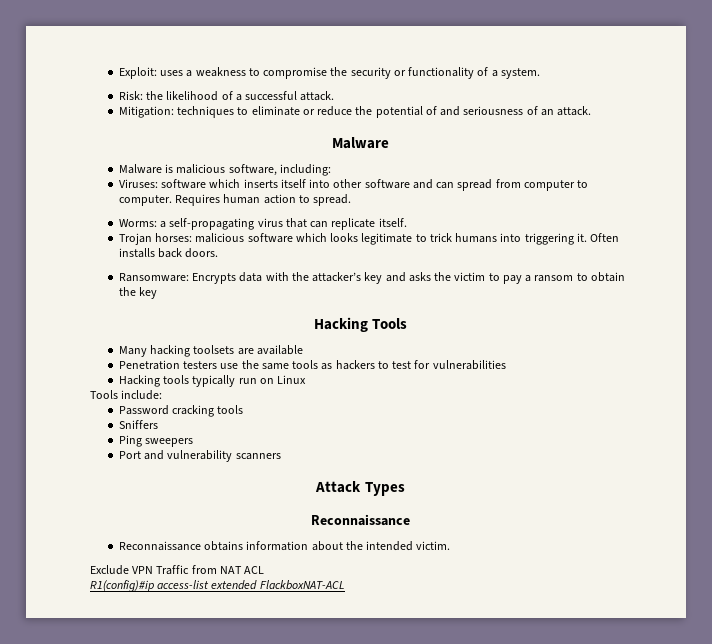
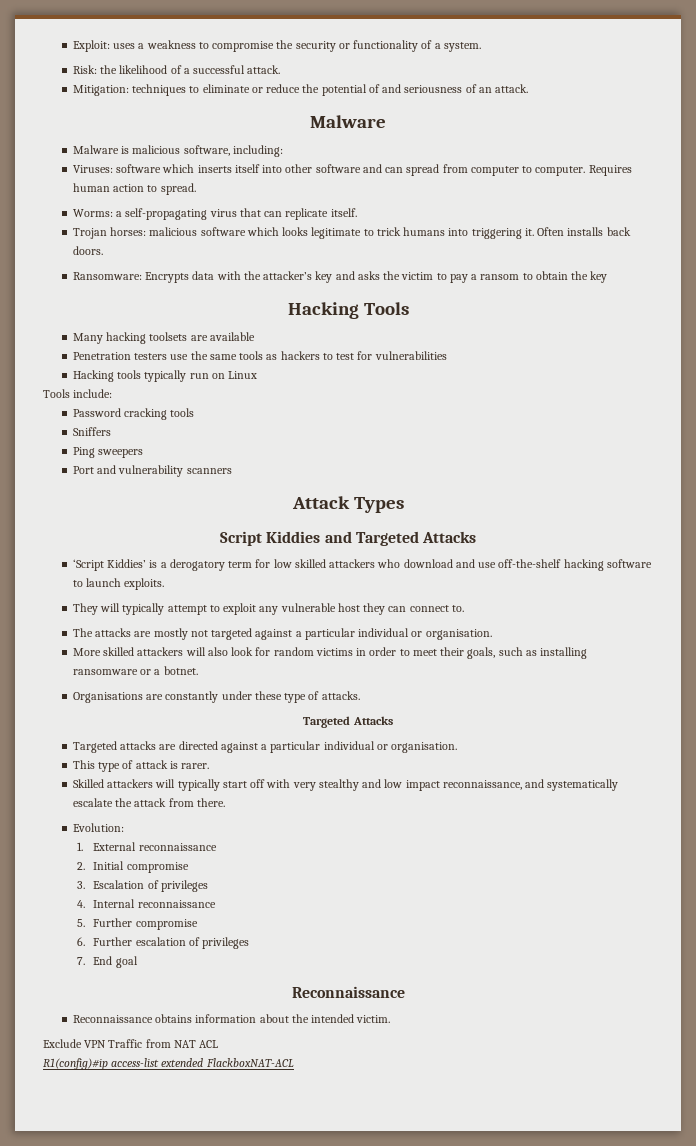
+ Script Kiddies and Targeted Attacks
+ ‘Script Kiddies’ is a derogatory term for low skilled attackers who download and use off-the-shelf hacking software to launch exploits.
+ They will typically attempt to exploit any vulnerable host they can connect to.
+ The attacks are mostly not targeted against a particular individual or organisation.
+ More skilled attackers will also look for random victims in order to meet their goals, such as installing ransomware or a botnet.
+ Organisations are constantly under these type of attacks.
+ Targeted Attacks
+ Targeted attacks are directed against a particular individual or organisation.
+ This type of attack is rarer.
+ Skilled attackers will typically start off with very stealthy and low impact reconnaissance, and systematically escalate the attack from there.
+ Evolution:
+ 1. External reconnaissance
+ 2. Initial compromise
+ 3. Escalation of privileges
+ 4. Internal reconnaissance
+ 5. Further compromise
+ 6. Further escalation of privileges
+ 7. End goal

